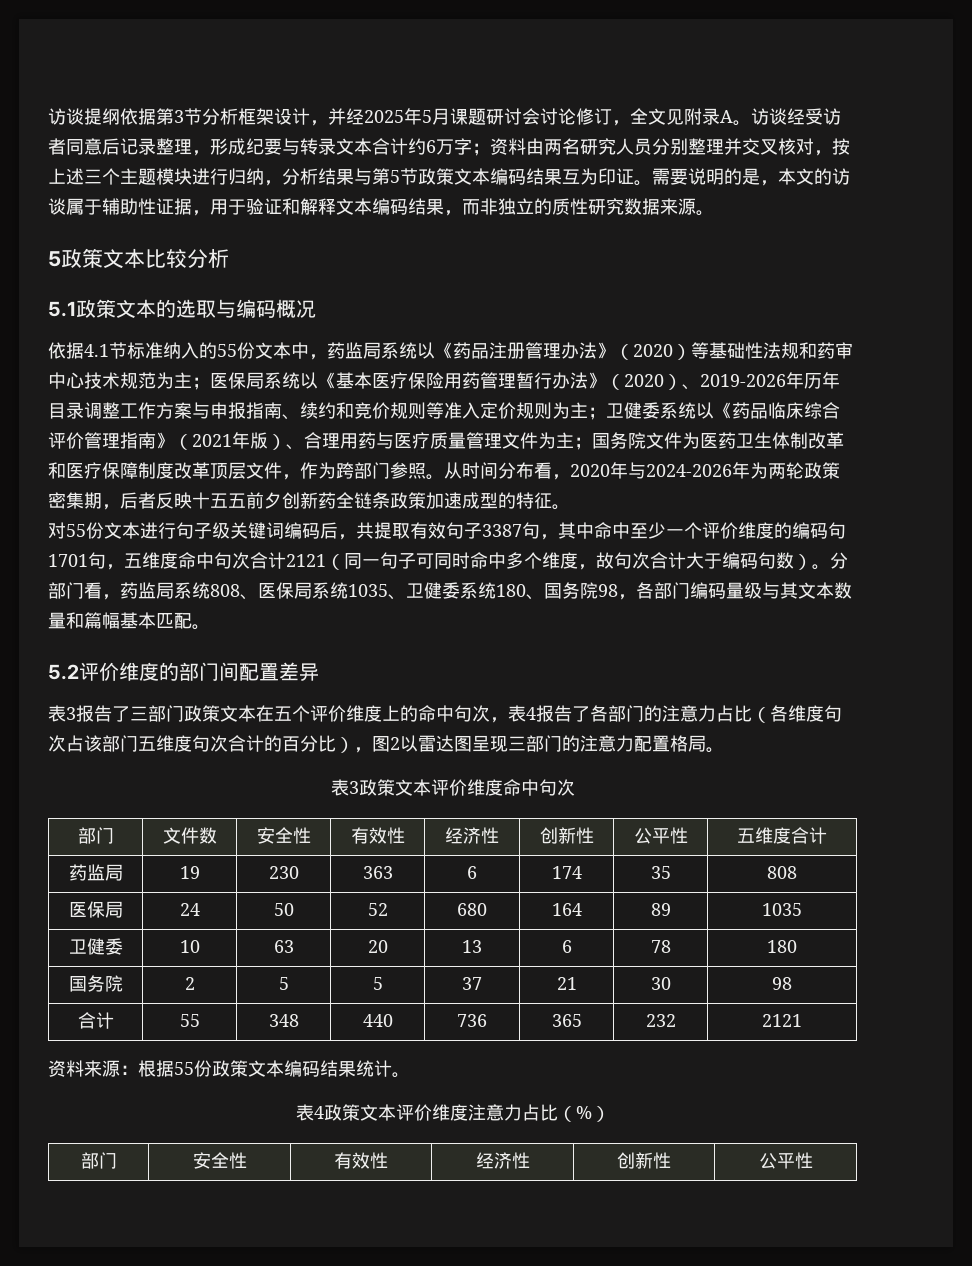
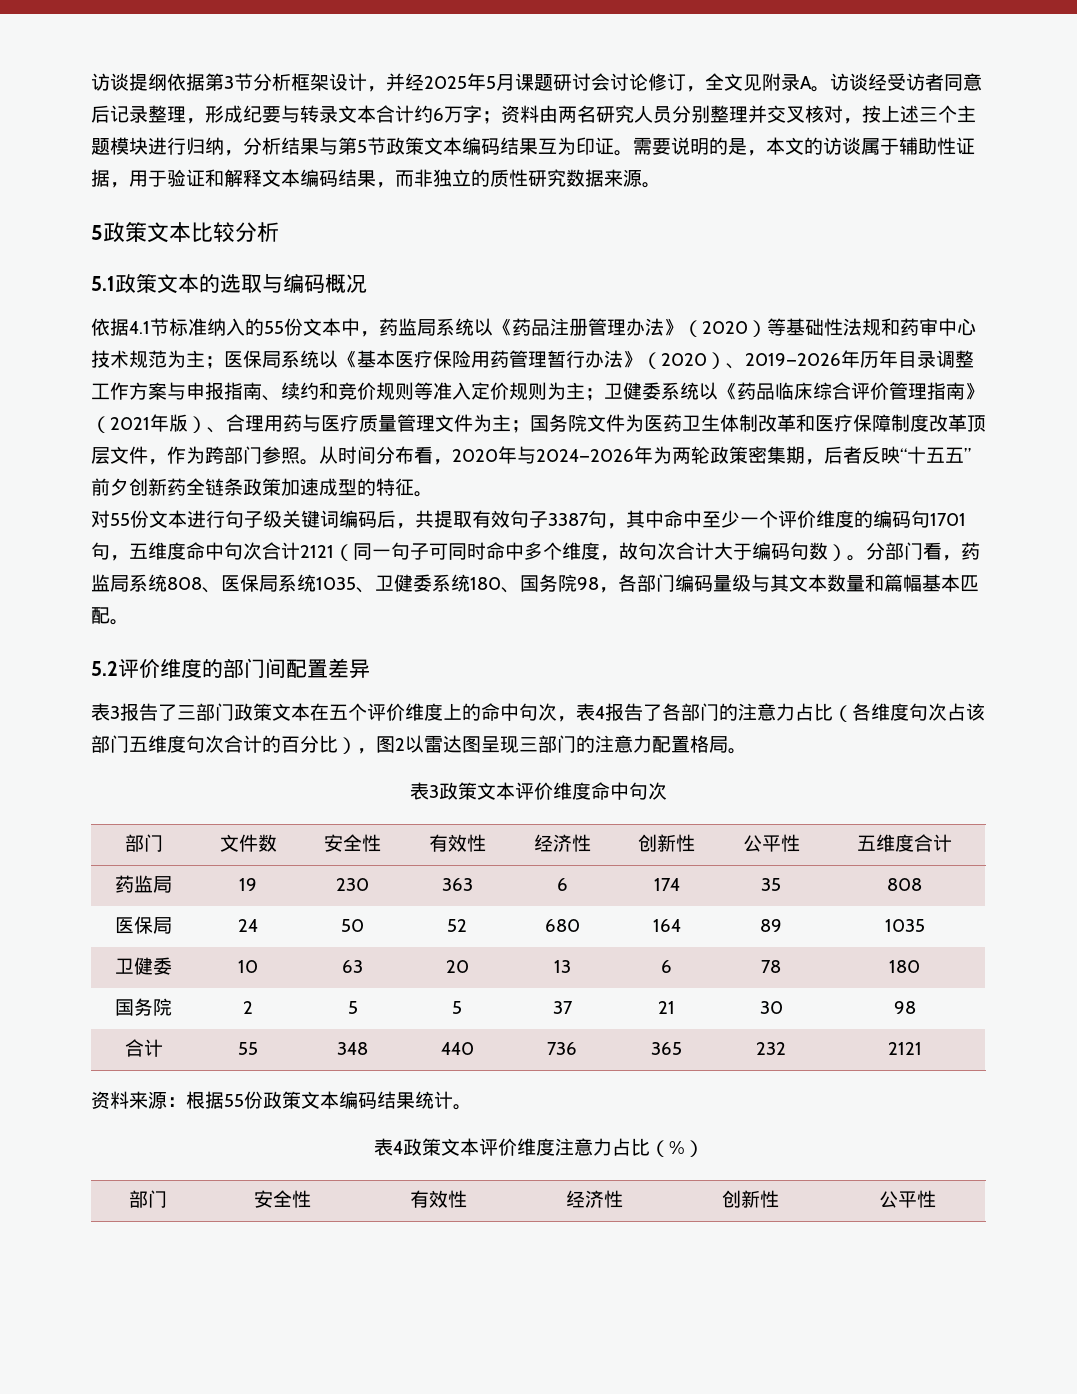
- 医保局系统以《基本医疗保险用药管理暂行办法》（2020）、2019-2026年历年目录调整工作方案与申报指南、续约和竞价规则等准入定价规则为主；
+ 医保局系统以《基本医疗保险用药管理暂行办法》（2020）、2019—2026年历年目录调整工作方案与申报指南、续约和竞价规则等准入定价规则为主；
- 从时间分布看，2020年与2024-2026年为两轮政策密集期，后者反映十五五前夕创新药全链条政策加速成型的特征。
+ 从时间分布看，2020年与2024—2026年为两轮政策密集期，后者反映“十五五”前夕创新药全链条政策加速成型的特征。

